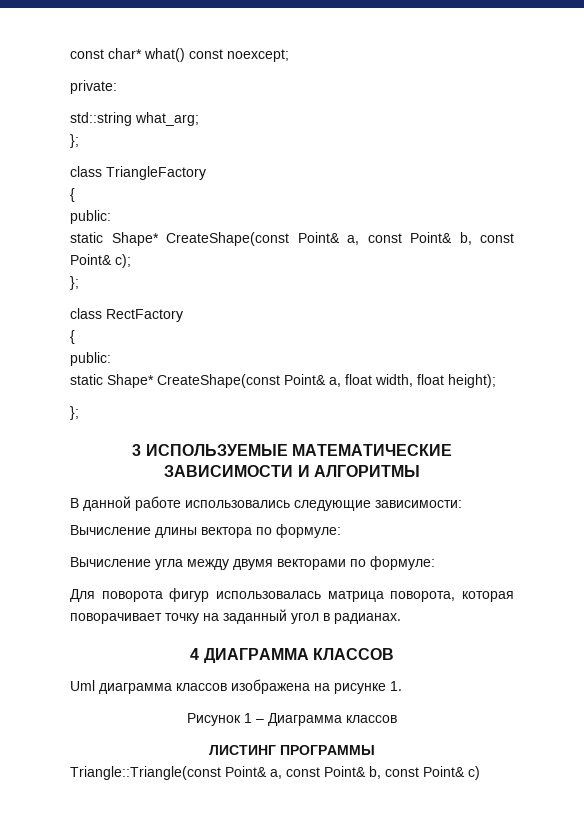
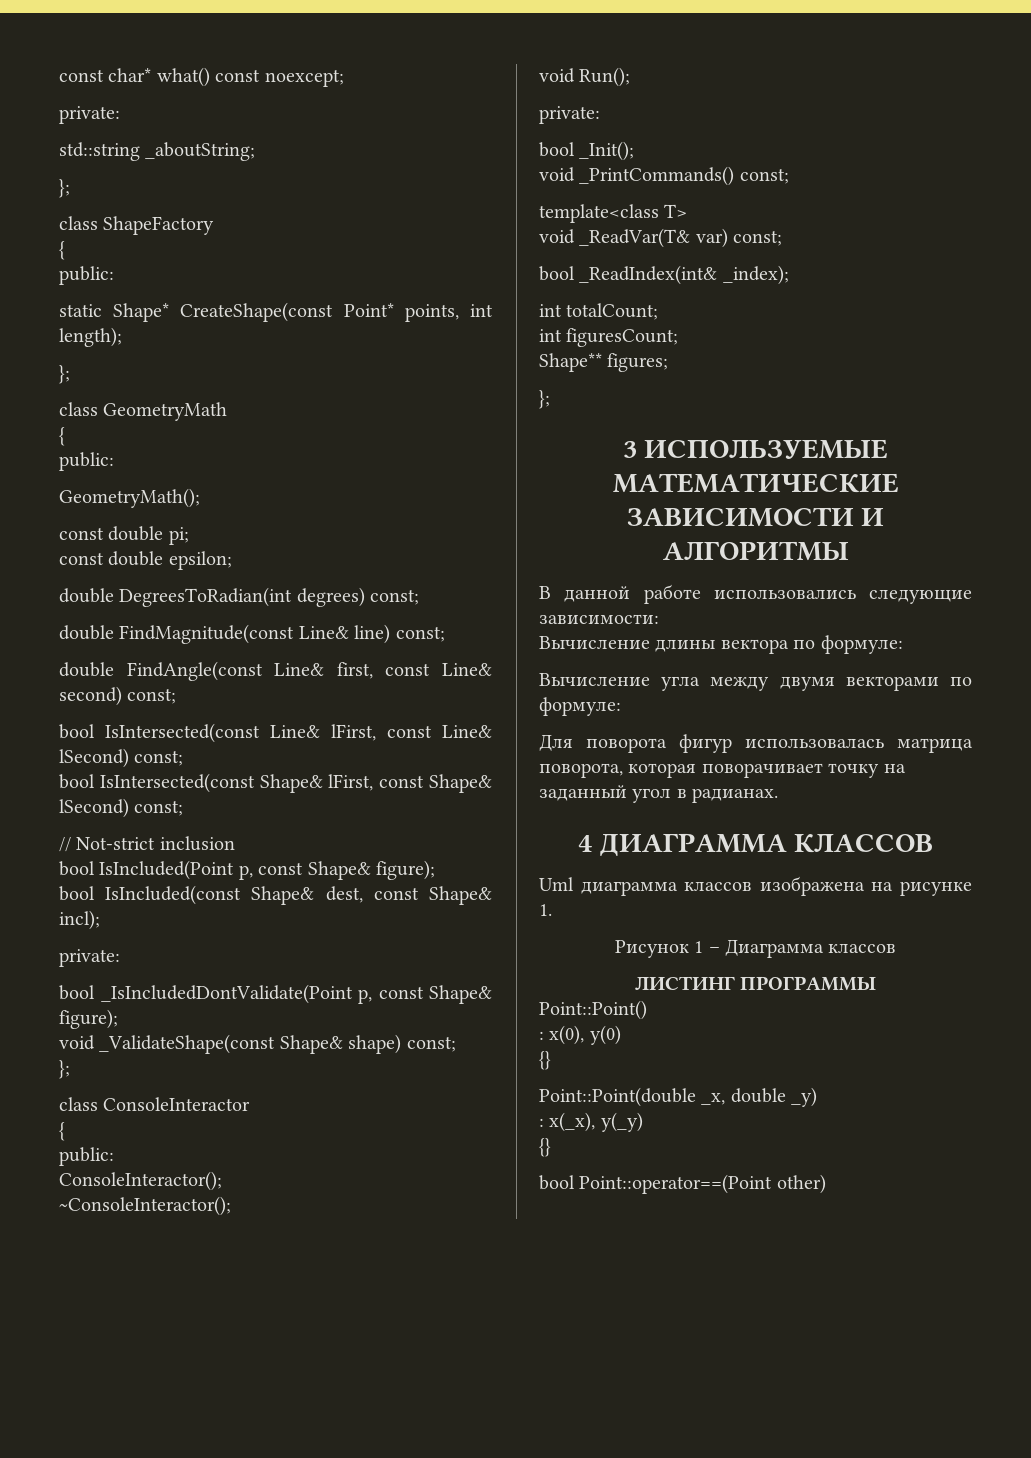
- std::string what_arg;
+ std::string _aboutString;
  };
- class TriangleFactory
+ class ShapeFactory
  {
  public:
- static Shape* CreateShape(const Point& a, const Point& b, const Point& c);
+ static Shape* CreateShape(const Point* points, int length);
  };
- class RectFactory
+ class GeometryMath
  {
  public:
- static Shape* CreateShape(const Point& a, float width, float height);
+ GeometryMath();
+ const double pi;
+ const double epsilon;
+ double DegreesToRadian(int degrees) const;
+ double FindMagnitude(const Line& line) const;
+ double FindAngle(const Line& first, const Line& second) const;
+ bool IsIntersected(const Line& lFirst, const Line& lSecond) const;
+ bool IsIntersected(const Shape& lFirst, const Shape& lSecond) const;
+ // Not-strict inclusion
+ bool IsIncluded(Point p, const Shape& figure);
+ bool IsIncluded(const Shape& dest, const Shape& incl);
+ private:
+ bool _IsIncludedDontValidate(Point p, const Shape& figure);
+ void _ValidateShape(const Shape& shape) const;
+ };
+ class ConsoleInteractor
+ {
+ public:
+ ConsoleInteractor();
+ ~ConsoleInteractor();
+ void Run();
+ private:
+ bool _Init();
+ void _PrintCommands() const;
+ template<class T>
+ void _ReadVar(T& var) const;
+ bool _ReadIndex(int& _index);
+ int totalCount;
+ int figuresCount;
+ Shape** figures;
- Triangle::Triangle(const Point& a, const Point& b, const Point& c)
+ Point::Point()
+ : x(0), y(0)
+ {}
+ Point::Point(double _x, double _y)
+ : x(_x), y(_y)
+ {}
+ bool Point::operator==(Point other)

